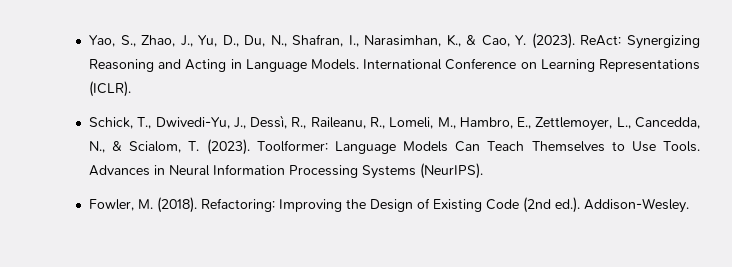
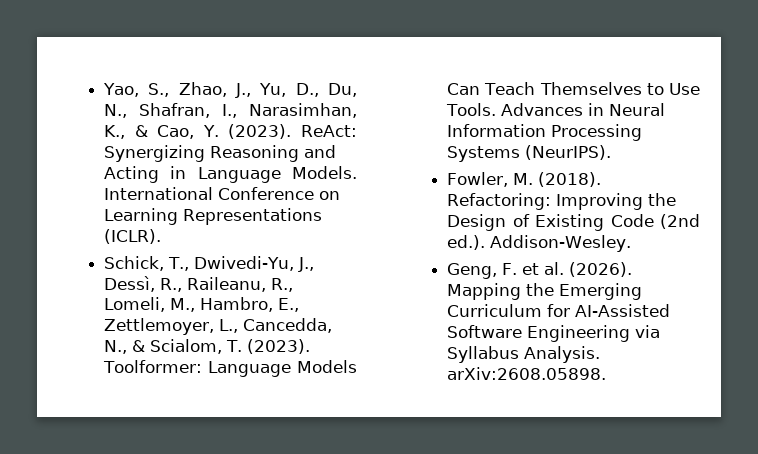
+ Geng, F. et al. (2026). Mapping the Emerging Curriculum for AI-Assisted Software Engineering via Syllabus Analysis. arXiv:2608.05898.

